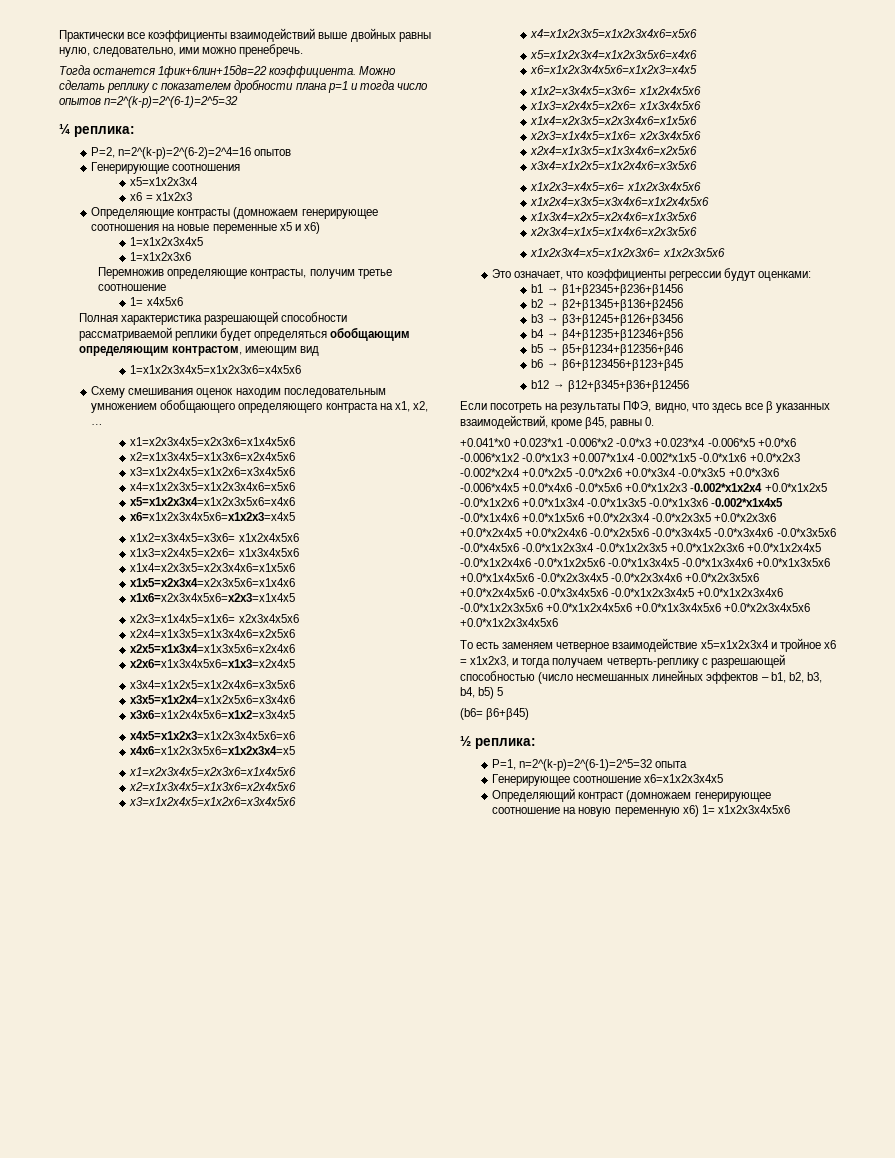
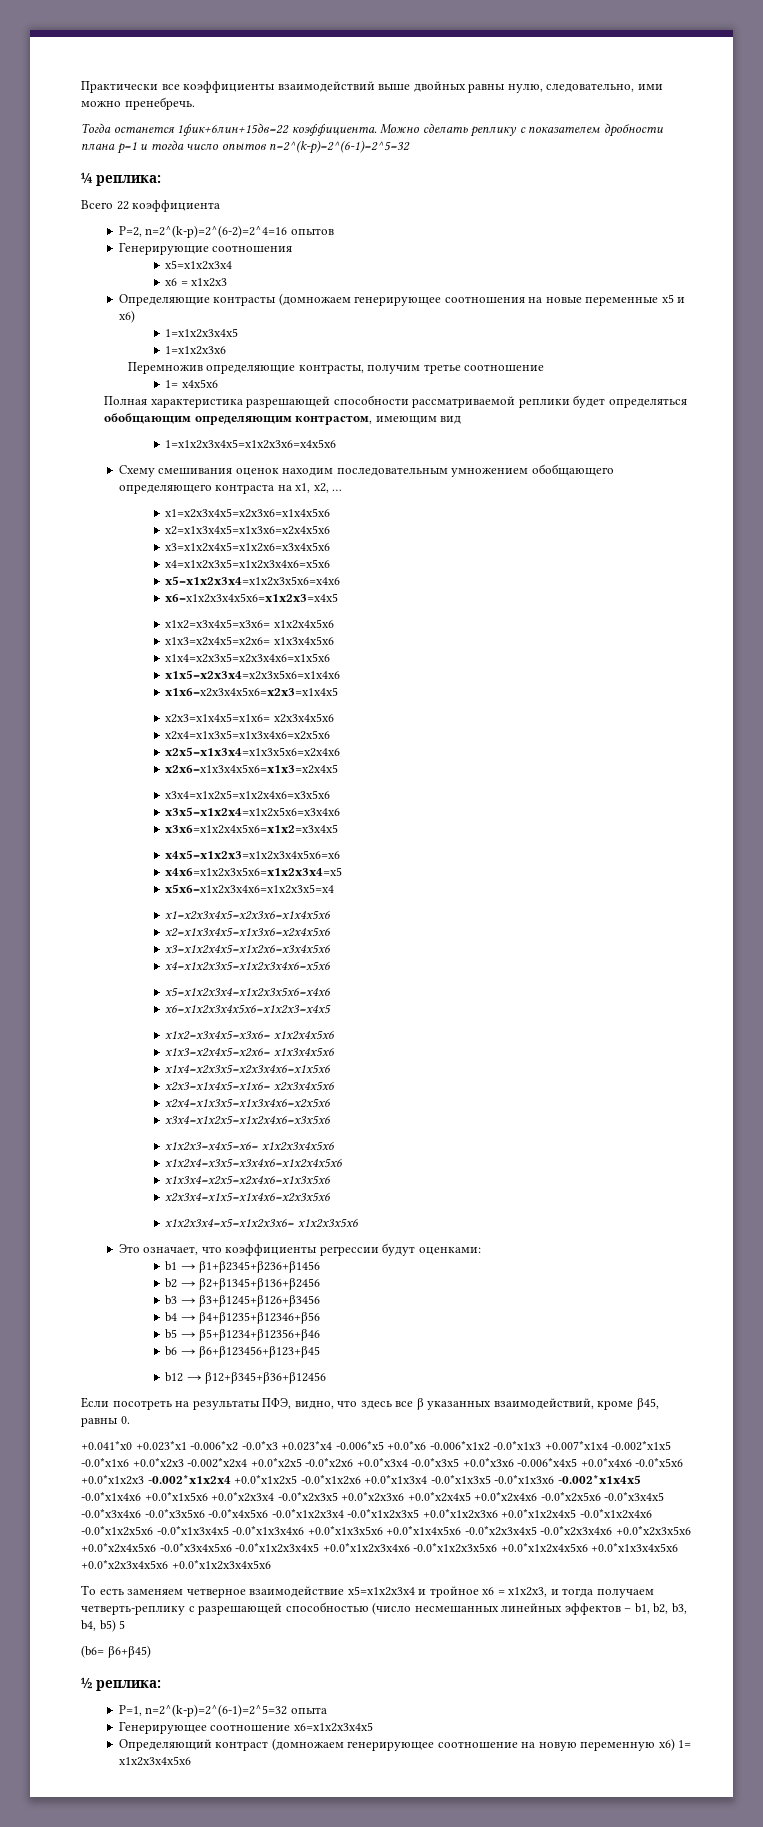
+ Всего 22 коэффициента
+ x5x6=x1x2x3x4x6=x1x2x3x5=x4

